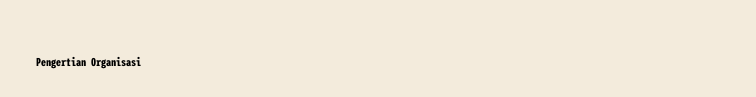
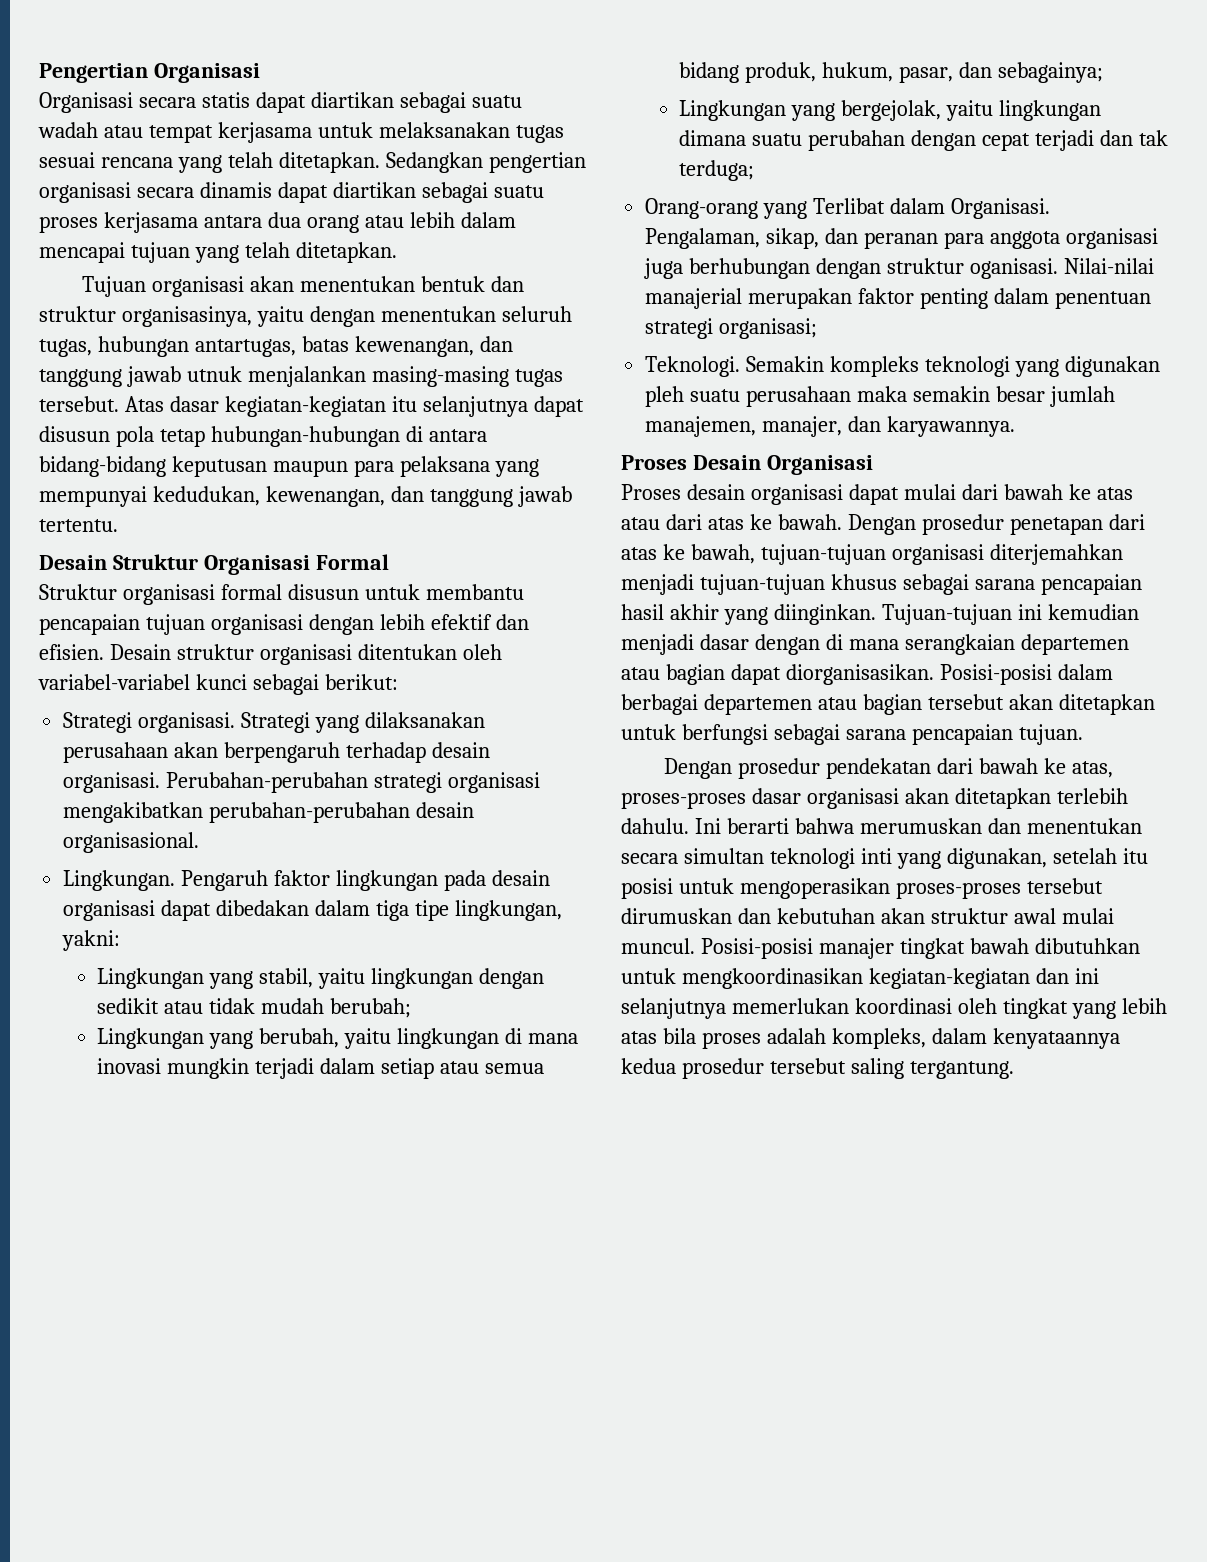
+ Organisasi secara statis dapat diartikan sebagai suatu wadah atau tempat kerjasama untuk melaksanakan tugas sesuai rencana yang telah ditetapkan. Sedangkan pengertian organisasi secara dinamis dapat diartikan sebagai suatu proses kerjasama antara dua orang atau lebih dalam mencapai tujuan yang telah ditetapkan.
+ Tujuan organisasi akan menentukan bentuk dan struktur organisasinya, yaitu dengan menentukan seluruh tugas, hubungan antartugas, batas kewenangan, dan tanggung jawab utnuk menjalankan masing-masing tugas tersebut. Atas dasar kegiatan-kegiatan itu selanjutnya dapat disusun pola tetap hubungan-hubungan di antara bidang-bidang keputusan maupun para pelaksana yang mempunyai kedudukan, kewenangan, dan tanggung jawab tertentu.
+ Desain Struktur Organisasi Formal
+ Struktur organisasi formal disusun untuk membantu pencapaian tujuan organisasi dengan lebih efektif dan efisien. Desain struktur organisasi ditentukan oleh variabel-variabel kunci sebagai berikut:
+ Strategi organisasi. Strategi yang dilaksanakan perusahaan akan berpengaruh terhadap desain organisasi. Perubahan-perubahan strategi organisasi mengakibatkan perubahan-perubahan desain organisasional.
+ Lingkungan. Pengaruh faktor lingkungan pada desain organisasi dapat dibedakan dalam tiga tipe lingkungan, yakni:
+ Lingkungan yang stabil, yaitu lingkungan dengan sedikit atau tidak mudah berubah;
+ Lingkungan yang berubah, yaitu lingkungan di mana inovasi mungkin terjadi dalam setiap atau semua bidang produk, hukum, pasar, dan sebagainya;
+ Lingkungan yang bergejolak, yaitu lingkungan dimana suatu perubahan dengan cepat terjadi dan tak terduga;
+ Orang-orang yang Terlibat dalam Organisasi. Pengalaman, sikap, dan peranan para anggota organisasi juga berhubungan dengan struktur oganisasi. Nilai-nilai manajerial merupakan faktor penting dalam penentuan strategi organisasi;
+ Teknologi. Semakin kompleks teknologi yang digunakan pleh suatu perusahaan maka semakin besar jumlah manajemen, manajer, dan karyawannya.
+ Proses Desain Organisasi
+ Proses desain organisasi dapat mulai dari bawah ke atas atau dari atas ke bawah. Dengan prosedur penetapan dari atas ke bawah, tujuan-tujuan organisasi diterjemahkan menjadi tujuan-tujuan khusus sebagai sarana pencapaian hasil akhir yang diinginkan. Tujuan-tujuan ini kemudian menjadi dasar dengan di mana serangkaian departemen atau bagian dapat diorganisasikan. Posisi-posisi dalam berbagai departemen atau bagian tersebut akan ditetapkan untuk berfungsi sebagai sarana pencapaian tujuan.
+ Dengan prosedur pendekatan dari bawah ke atas, proses-proses dasar organisasi akan ditetapkan terlebih dahulu. Ini berarti bahwa merumuskan dan menentukan secara simultan teknologi inti yang digunakan, setelah itu posisi untuk mengoperasikan proses-proses tersebut dirumuskan dan kebutuhan akan struktur awal mulai muncul. Posisi-posisi manajer tingkat bawah dibutuhkan untuk mengkoordinasikan kegiatan-kegiatan dan ini selanjutnya memerlukan koordinasi oleh tingkat yang lebih atas bila proses adalah kompleks, dalam kenyataannya kedua prosedur tersebut saling tergantung.

